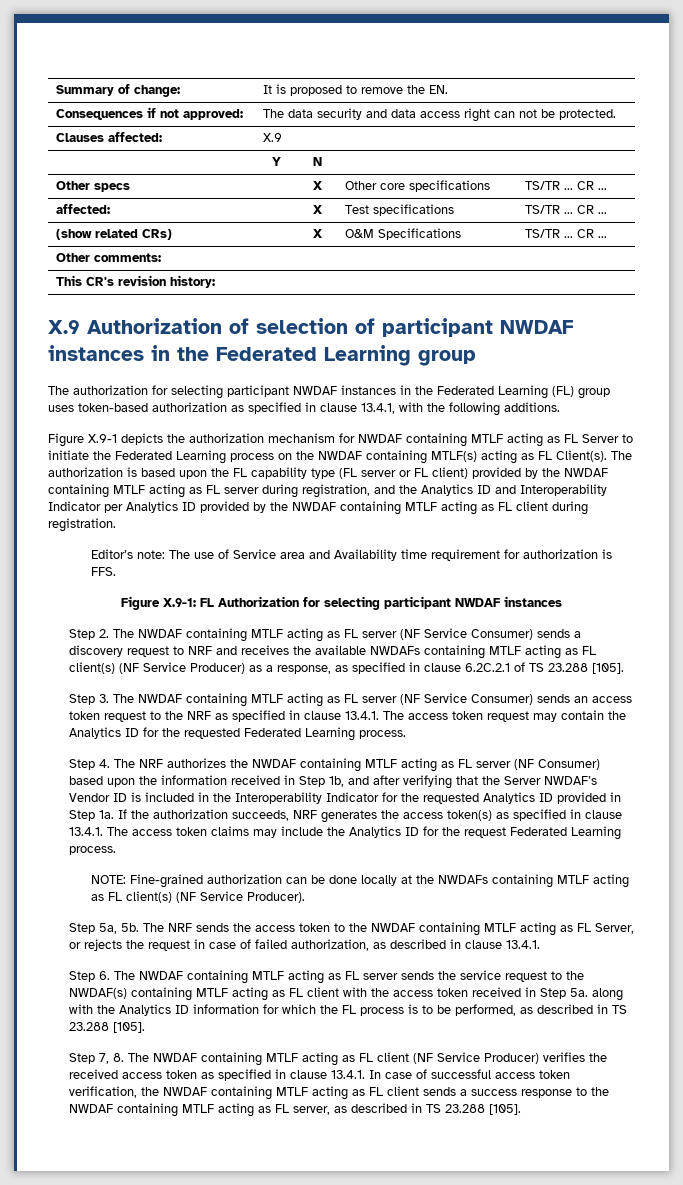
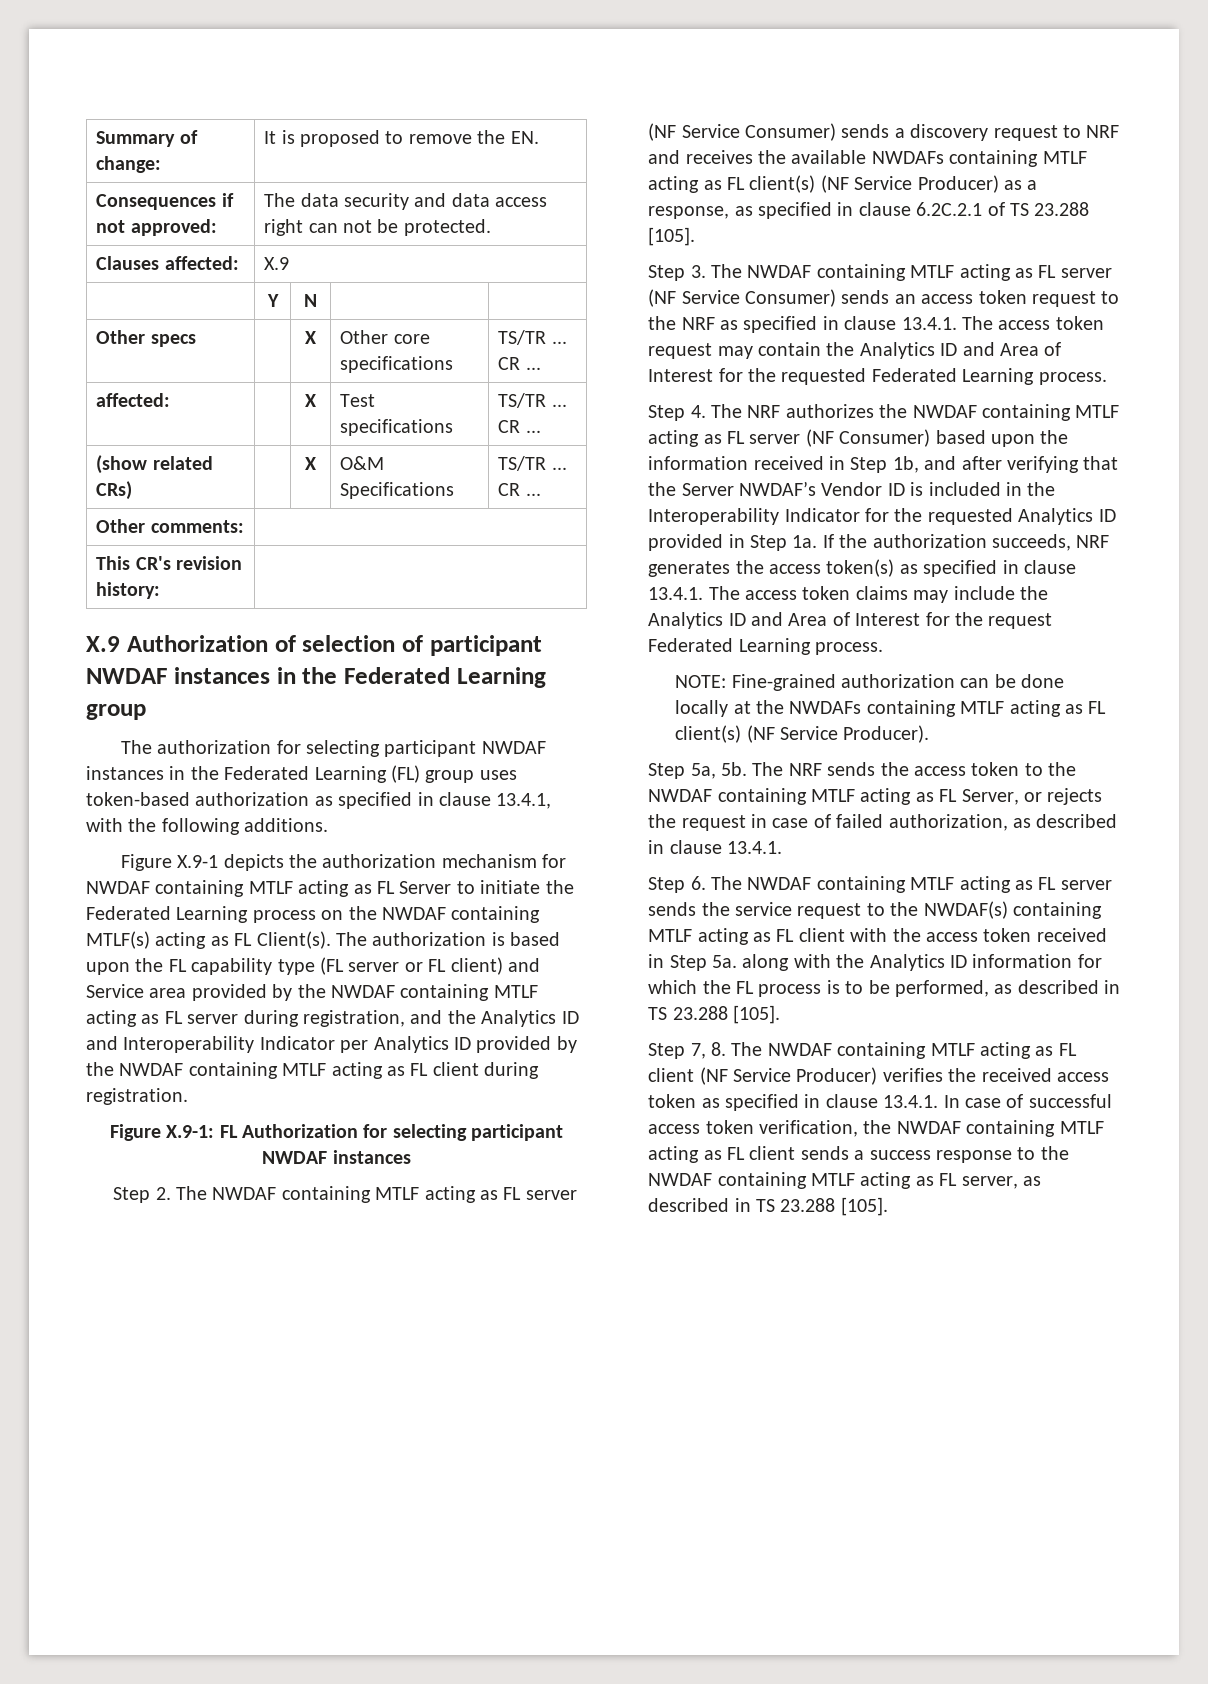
- The authorization is based upon the FL capability type (FL server or FL client) provided by the NWDAF containing MTLF acting as FL server during registration, and the Analytics ID and Interoperability Indicator per Analytics ID provided by the NWDAF containing MTLF acting as FL client during registration.
+ The authorization is based upon the FL capability type (FL server or FL client) and Service area provided by the NWDAF containing MTLF acting as FL server during registration, and the Analytics ID and Interoperability Indicator per Analytics ID provided by the NWDAF containing MTLF acting as FL client during registration.
- Editor’s note: The use of Service area and Availability time requirement for authorization is FFS.
- Step 3. The NWDAF containing MTLF acting as FL server (NF Service Consumer) sends an access token request to the NRF as specified in clause 13.4.1. The access token request may contain the Analytics ID for the requested Federated Learning process.
+ Step 3. The NWDAF containing MTLF acting as FL server (NF Service Consumer) sends an access token request to the NRF as specified in clause 13.4.1. The access token request may contain the Analytics ID and Area of Interest for the requested Federated Learning process.
- If the authorization succeeds, NRF generates the access token(s) as specified in clause 13.4.1. The access token claims may include the Analytics ID for the request Federated Learning process.
+ If the authorization succeeds, NRF generates the access token(s) as specified in clause 13.4.1. The access token claims may include the Analytics ID and Area of Interest for the request Federated Learning process.

